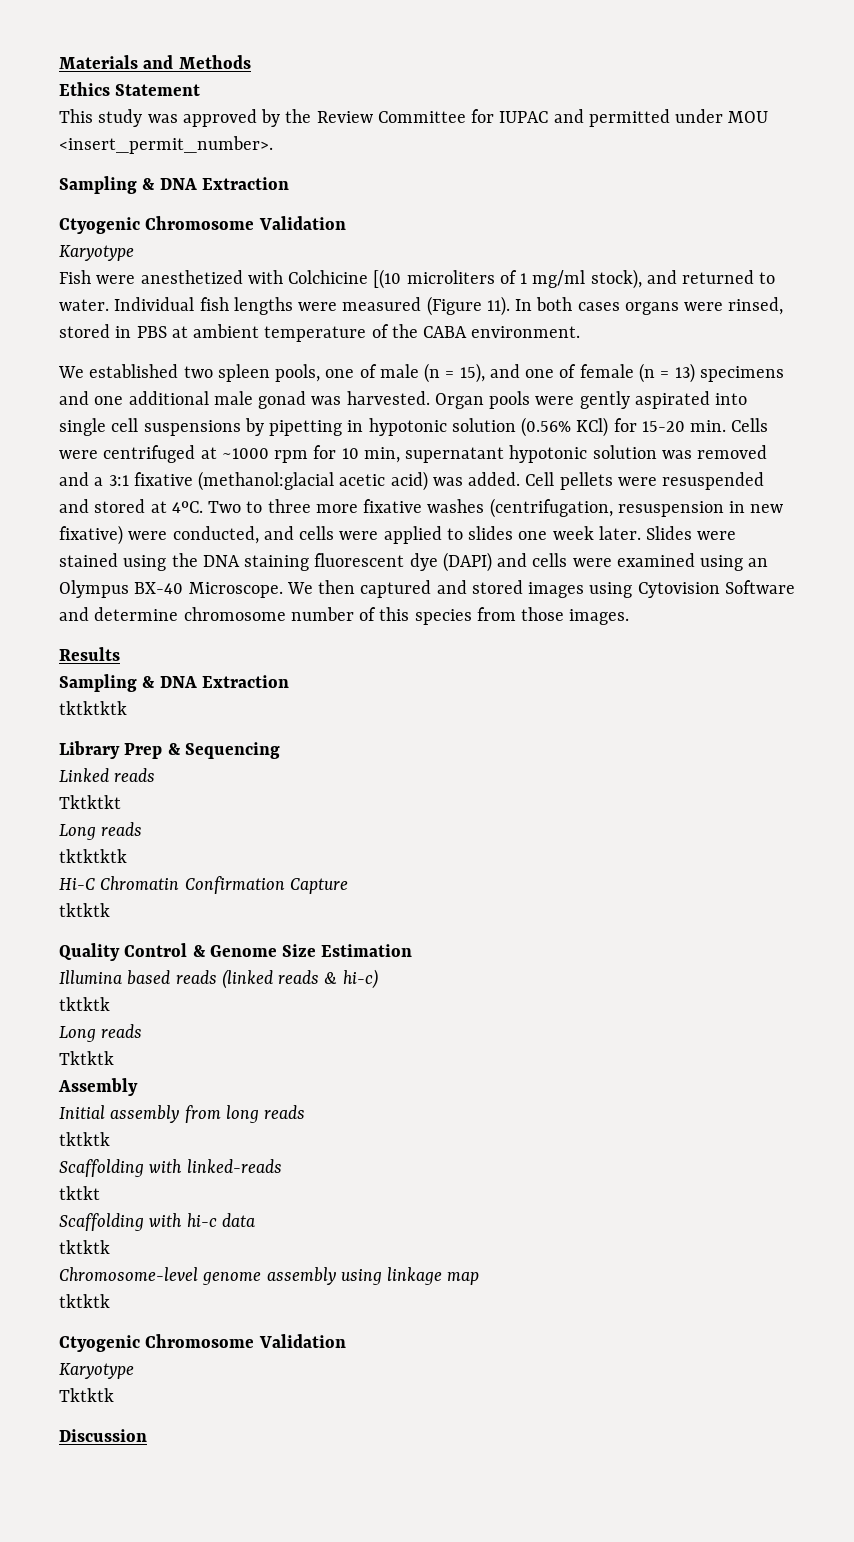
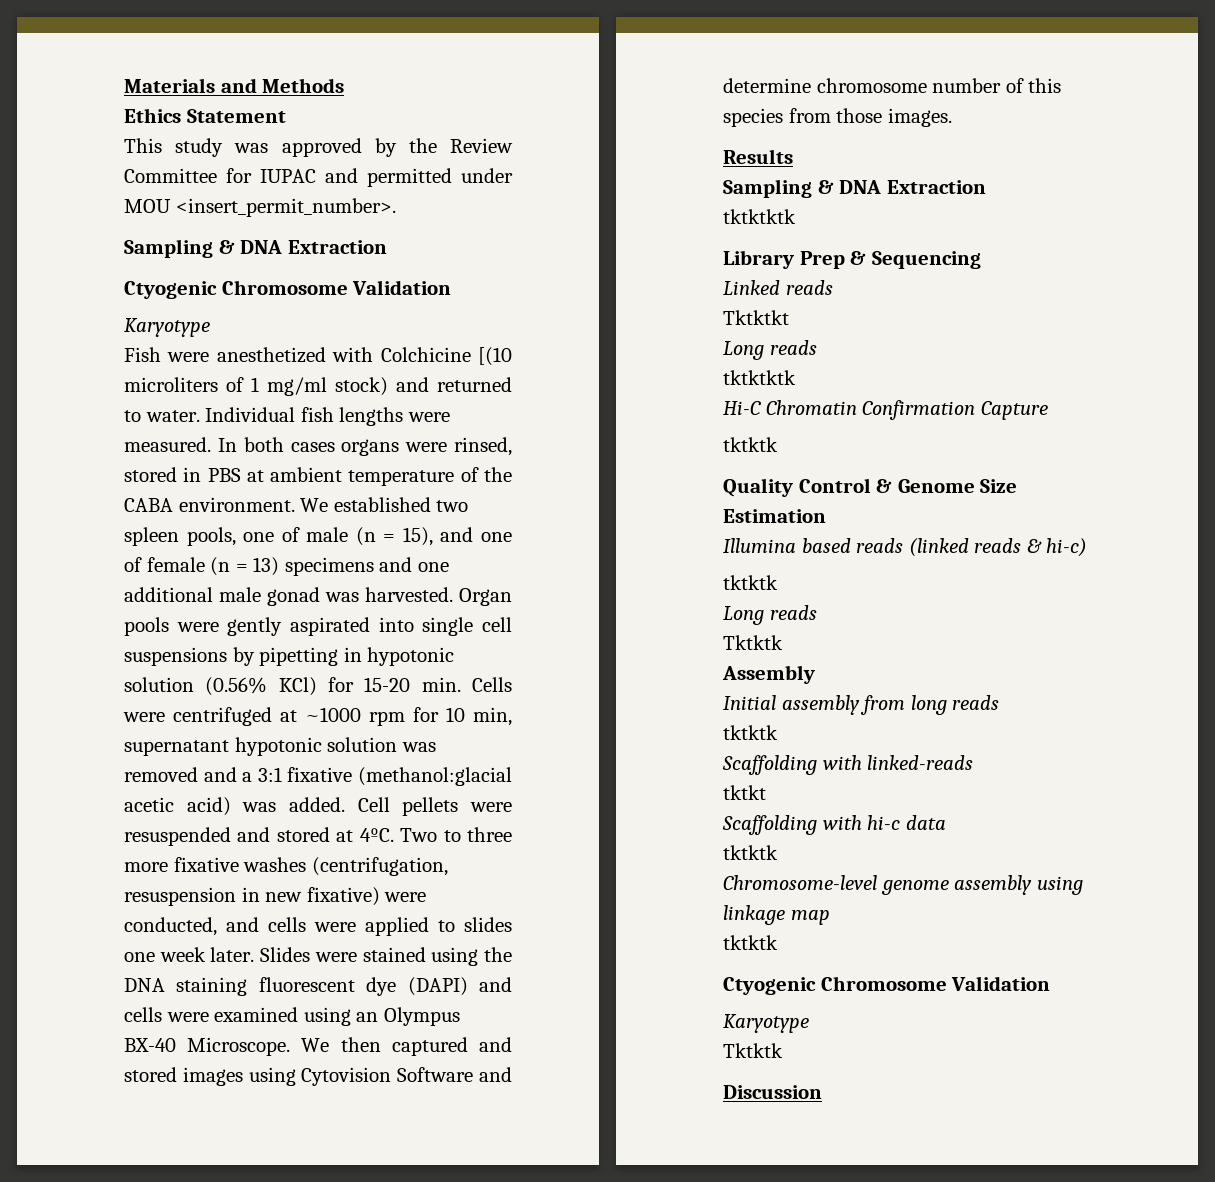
- Fish were anesthetized with Colchicine [(10 microliters of 1 mg/ml stock), and returned to water.
+ Fish were anesthetized with Colchicine [(10 microliters of 1 mg/ml stock) and returned to water.
- Individual fish lengths were measured (Figure 11).
+ Individual fish lengths were measured.
- In both cases organs were rinsed, stored in PBS at ambient temperature of the CABA environment.
- We established two spleen pools, one of male (n = 15), and one of female (n = 13) specimens and one additional male gonad was harvested.
+ In both cases organs were rinsed, stored in PBS at ambient temperature of the CABA environment. We established two spleen pools, one of male (n = 15), and one of female (n = 13) specimens and one additional male gonad was harvested.

